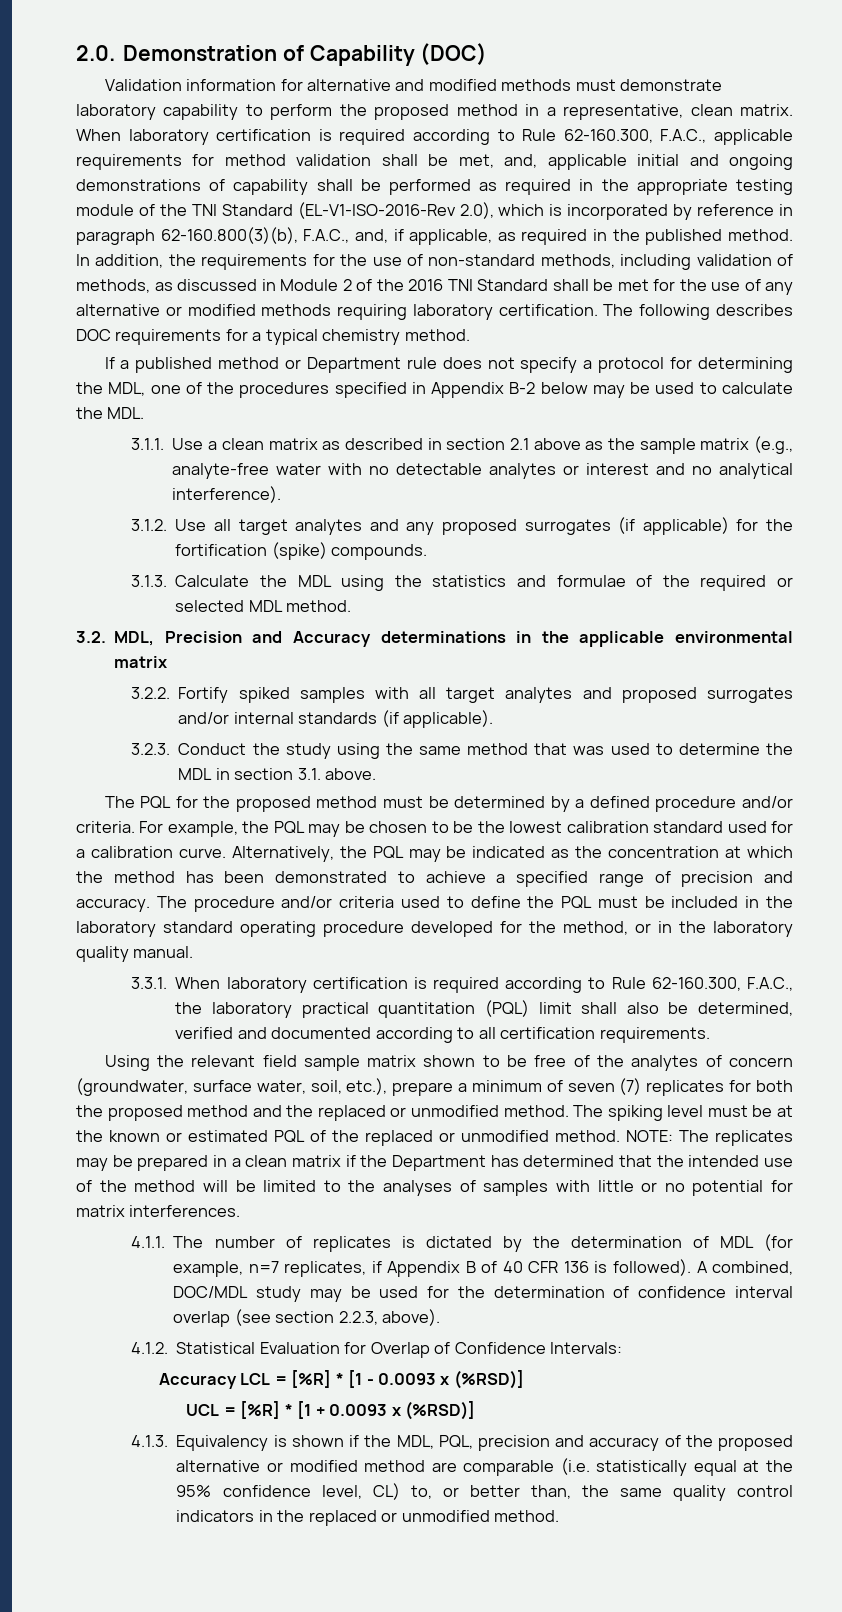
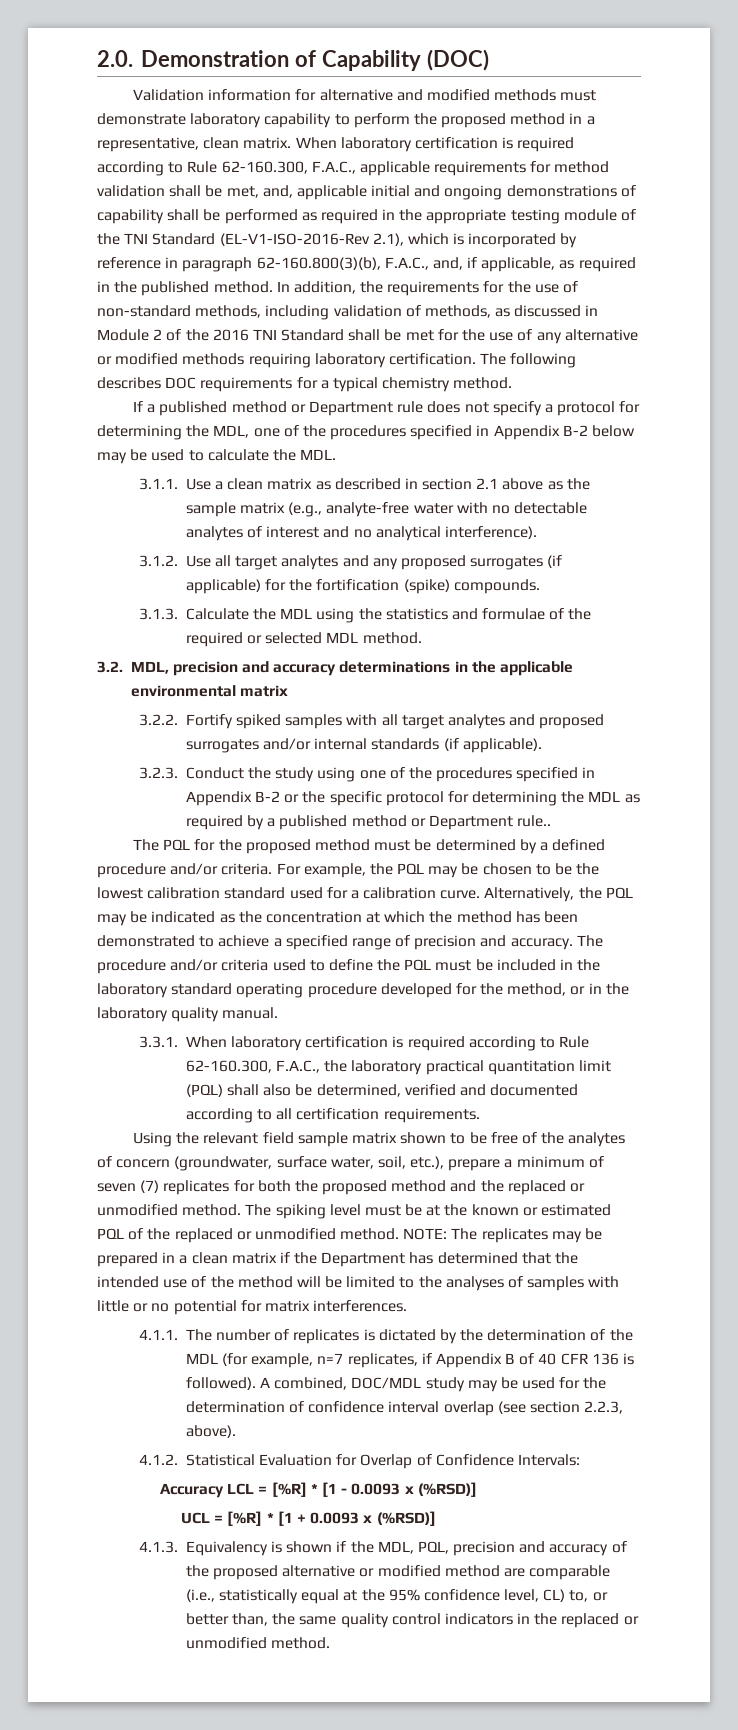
- When laboratory certification is required according to Rule 62-160.300, F.A.C., applicable requirements for method validation shall be met, and, applicable initial and ongoing demonstrations of capability shall be performed as required in the appropriate testing module of the TNI Standard (EL-V1-ISO-2016-Rev 2.0), which is incorporated by reference in paragraph 62-160.800(3)(b), F.A.C., and, if applicable, as required in the published method.
+ When laboratory certification is required according to Rule 62-160.300, F.A.C., applicable requirements for method validation shall be met, and, applicable initial and ongoing demonstrations of capability shall be performed as required in the appropriate testing module of the TNI Standard (EL-V1-ISO-2016-Rev 2.1), which is incorporated by reference in paragraph 62-160.800(3)(b), F.A.C., and, if applicable, as required in the published method.
- 3.1.1. Use a clean matrix as described in section 2.1 above as the sample matrix (e.g., analyte-free water with no detectable analytes or interest and no analytical interference).
+ 3.1.1. Use a clean matrix as described in section 2.1 above as the sample matrix (e.g., analyte-free water with no detectable analytes of interest and no analytical interference).
- 3.2. MDL, Precision and Accuracy determinations in the applicable environmental matrix
+ 3.2. MDL, precision and accuracy determinations in the applicable environmental matrix
- 3.2.3. Conduct the study using the same method that was used to determine the MDL in section 3.1. above.
+ 3.2.3. Conduct the study using one of the procedures specified in Appendix B-2 or the specific protocol for determining the MDL as required by a published method or Department rule..
- 3.3.1. When laboratory certification is required according to Rule 62-160.300, F.A.C., the laboratory practical quantitation (PQL) limit shall also be determined, verified and documented according to all certification requirements.
+ 3.3.1. When laboratory certification is required according to Rule 62-160.300, F.A.C., the laboratory practical quantitation limit (PQL) shall also be determined, verified and documented according to all certification requirements.
- 4.1.1. The number of replicates is dictated by the determination of MDL (for example, n=7 replicates, if Appendix B of 40 CFR 136 is followed).
+ 4.1.1. The number of replicates is dictated by the determination of the MDL (for example, n=7 replicates, if Appendix B of 40 CFR 136 is followed).
- 4.1.3. Equivalency is shown if the MDL, PQL, precision and accuracy of the proposed alternative or modified method are comparable (i.e. statistically equal at the 95% confidence level, CL) to, or better than, the same quality control indicators in the replaced or unmodified method.
+ 4.1.3. Equivalency is shown if the MDL, PQL, precision and accuracy of the proposed alternative or modified method are comparable (i.e., statistically equal at the 95% confidence level, CL) to, or better than, the same quality control indicators in the replaced or unmodified method.

